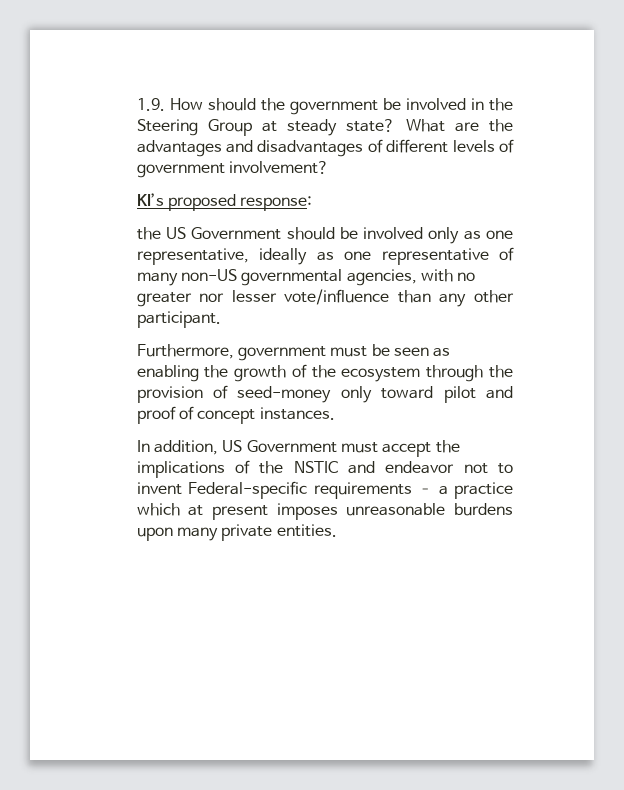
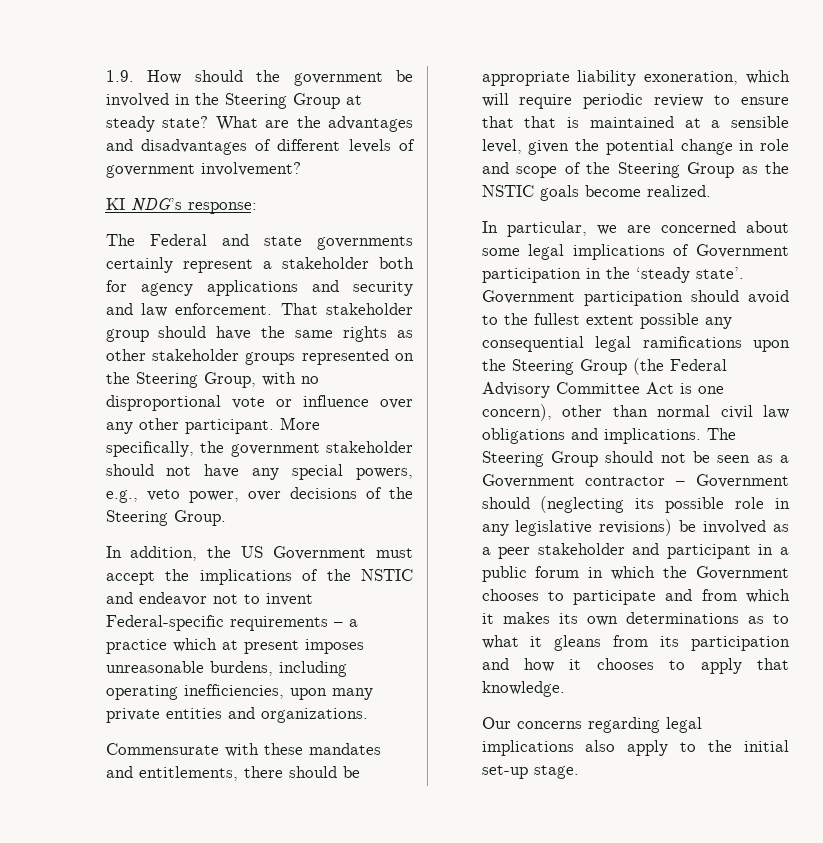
- KI’s proposed response:
+ KI NDG’s response:
- the US Government should be involved only as one representative, ideally as one representative of many non-US governmental agencies, with no greater nor lesser vote/influence than any other participant.
- Furthermore, government must be seen as enabling the growth of the ecosystem through the provision of seed-money only toward pilot and proof of concept instances.
+ The Federal and state governments certainly represent a stakeholder both for agency applications and security and law enforcement. That stakeholder group should have the same rights as other stakeholder groups represented on the Steering Group, with no disproportional vote or influence over any other participant. More specifically, the government stakeholder should not have any special powers, e.g., veto power, over decisions of the Steering Group.
- In addition, US Government must accept the implications of the NSTIC and endeavor not to invent Federal-specific requirements – a practice which at present imposes unreasonable burdens upon many private entities.
+ In addition, the US Government must accept the implications of the NSTIC and endeavor not to invent Federal-specific requirements – a practice which at present imposes unreasonable burdens, including operating inefficiencies, upon many private entities and organizations.
+ Commensurate with these mandates and entitlements, there should be appropriate liability exoneration, which will require periodic review to ensure that that is maintained at a sensible level, given the potential change in role and scope of the Steering Group as the NSTIC goals become realized.
+ In particular, we are concerned about some legal implications of Government participation in the ‘steady state’. Government participation should avoid to the fullest extent possible any consequential legal ramifications upon the Steering Group (the Federal Advisory Committee Act is one concern), other than normal civil law obligations and implications. The Steering Group should not be seen as a Government contractor – Government should (neglecting its possible role in any legislative revisions) be involved as a peer stakeholder and participant in a public forum in which the Government chooses to participate and from which it makes its own determinations as to what it gleans from its participation and how it chooses to apply that knowledge.
+ Our concerns regarding legal implications also apply to the initial set-up stage.

